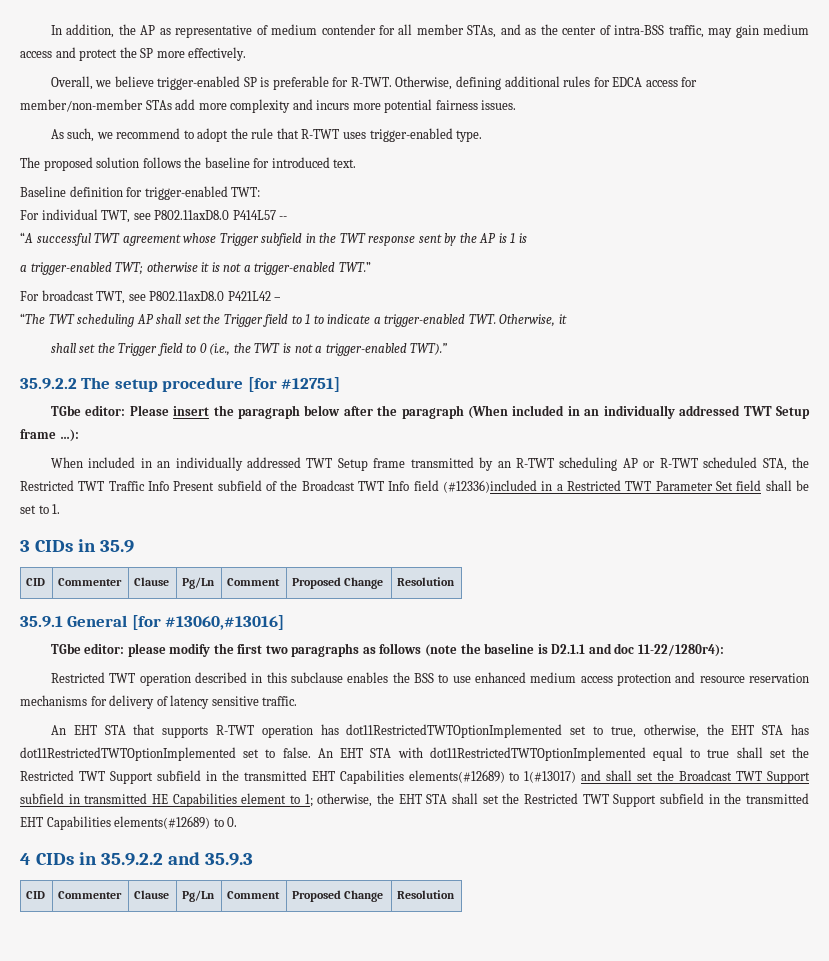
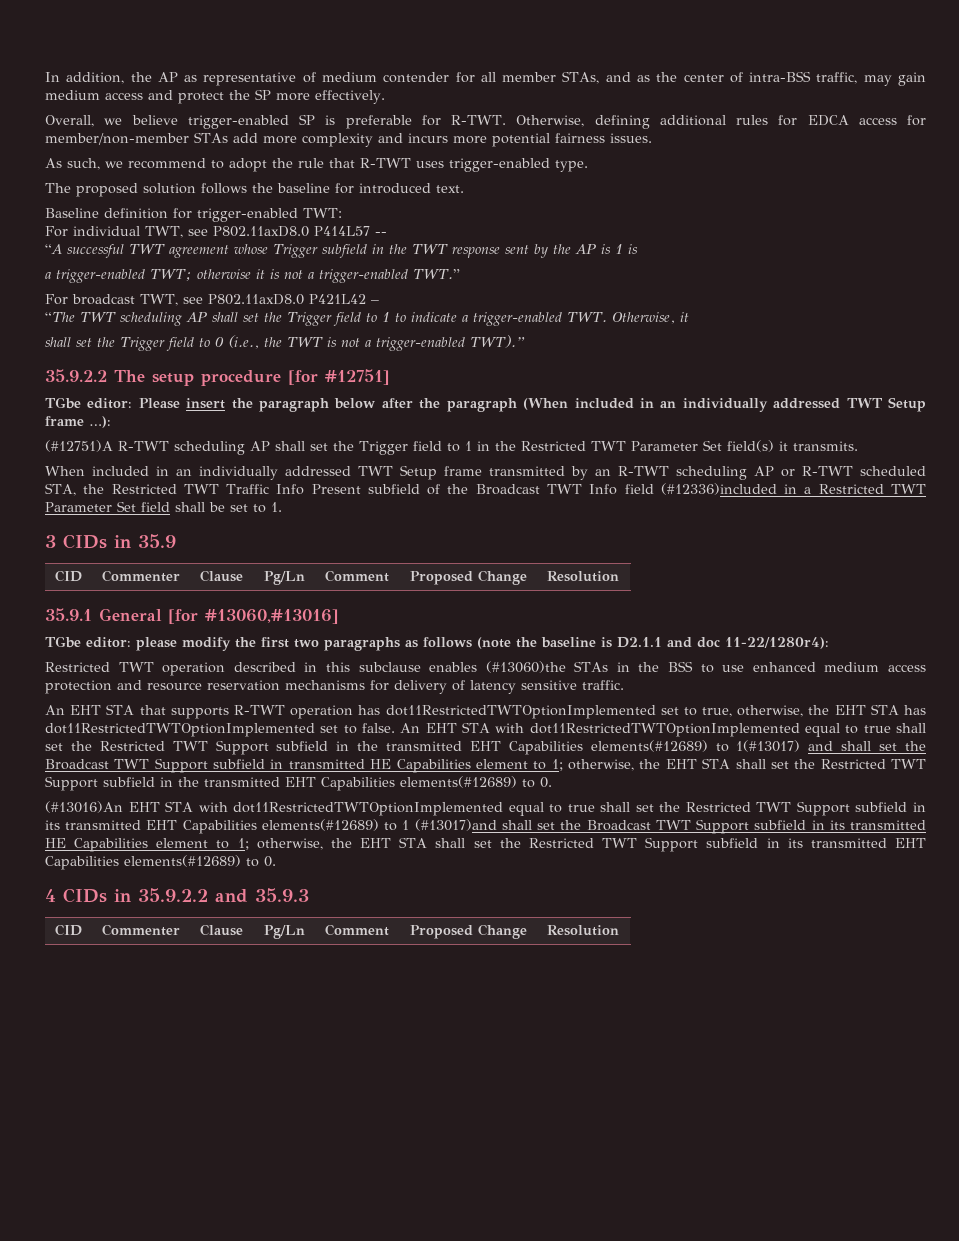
+ (#12751)A R-TWT scheduling AP shall set the Trigger field to 1 in the Restricted TWT Parameter Set field(s) it transmits.
- Restricted TWT operation described in this subclause enables the BSS to use enhanced medium access protection and resource reservation mechanisms for delivery of latency sensitive traffic.
+ Restricted TWT operation described in this subclause enables (#13060)the STAs in the BSS to use enhanced medium access protection and resource reservation mechanisms for delivery of latency sensitive traffic.
+ (#13016)An EHT STA with dot11RestrictedTWTOptionImplemented equal to true shall set the Restricted TWT Support subfield in its transmitted EHT Capabilities elements(#12689) to 1 (#13017)and shall set the Broadcast TWT Support subfield in its transmitted HE Capabilities element to 1; otherwise, the EHT STA shall set the Restricted TWT Support subfield in its transmitted EHT Capabilities elements(#12689) to 0.

